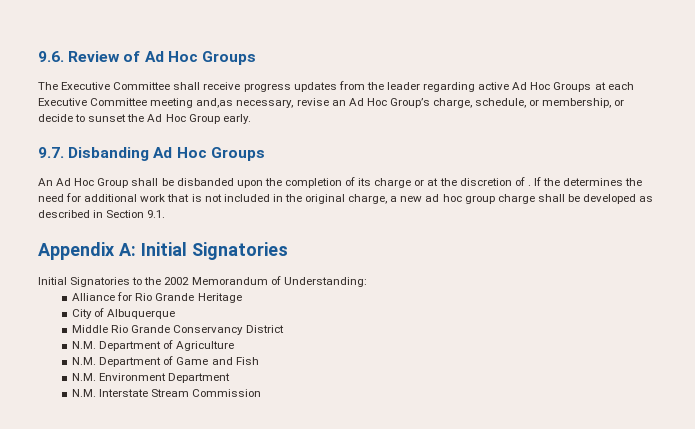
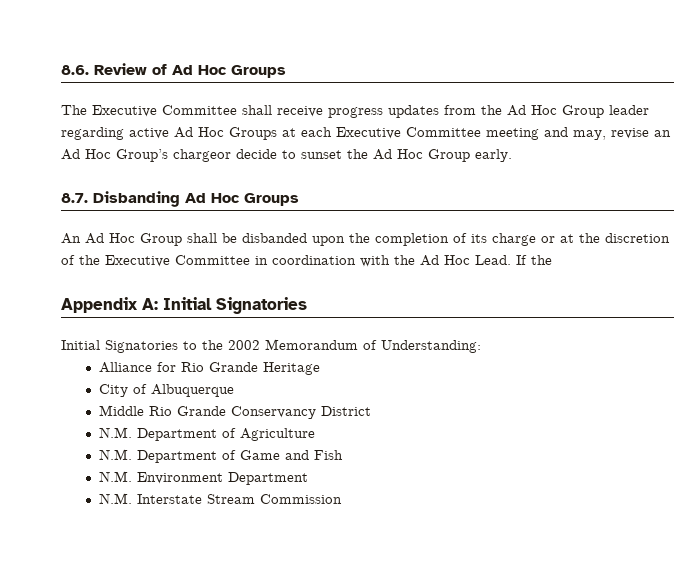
- 9.6. Review of Ad Hoc Groups
+ 8.6. Review of Ad Hoc Groups
- The Executive Committee shall receive progress updates from the leader regarding active Ad Hoc Groups at each Executive Committee meeting and,as necessary, revise an Ad Hoc Group’s charge, schedule, or membership, or decide to sunset the Ad Hoc Group early.
+ The Executive Committee shall receive progress updates from the Ad Hoc Group leader regarding active Ad Hoc Groups at each Executive Committee meeting and may, revise an Ad Hoc Group’s chargeor decide to sunset the Ad Hoc Group early.
- 9.7. Disbanding Ad Hoc Groups
+ 8.7. Disbanding Ad Hoc Groups
- An Ad Hoc Group shall be disbanded upon the completion of its charge or at the discretion of . If the determines the need for additional work that is not included in the original charge, a new ad hoc group charge shall be developed as described in Section 9.1.
+ An Ad Hoc Group shall be disbanded upon the completion of its charge or at the discretion of the Executive Committee in coordination with the Ad Hoc Lead. If the

